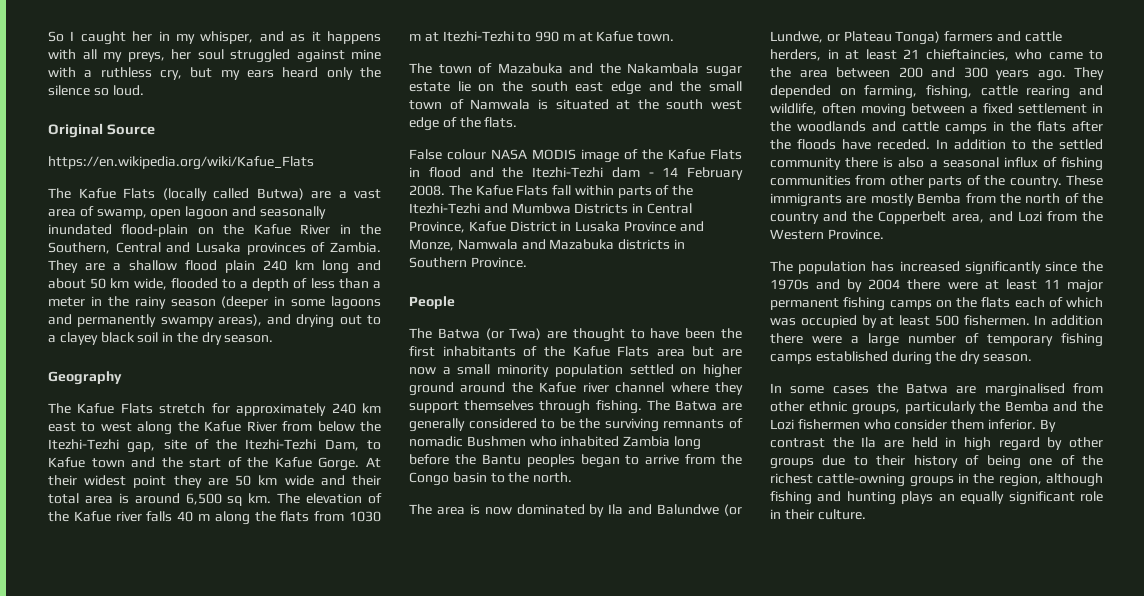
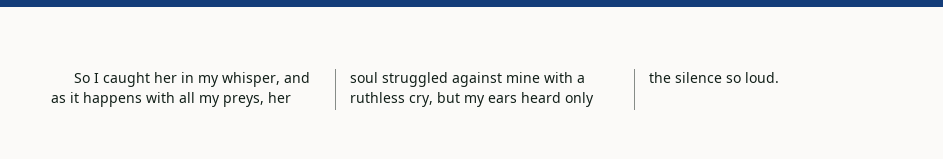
- Original Source
- https://en.wikipedia.org/wiki/Kafue_Flats
- The Kafue Flats (locally called Butwa) are a vast area of swamp, open lagoon and seasonally inundated flood-plain on the Kafue River in the Southern, Central and Lusaka provinces of Zambia. They are a shallow flood plain 240 km long and about 50 km wide, flooded to a depth of less than a meter in the rainy season (deeper in some lagoons and permanently swampy areas), and drying out to a clayey black soil in the dry season.
- Geography
- The Kafue Flats stretch for approximately 240 km east to west along the Kafue River from below the Itezhi-Tezhi gap, site of the Itezhi-Tezhi Dam, to Kafue town and the start of the Kafue Gorge. At their widest point they are 50 km wide and their total area is around 6,500 sq km. The elevation of the Kafue river falls 40 m along the flats from 1030 m at Itezhi-Tezhi to 990 m at Kafue town.
- The town of Mazabuka and the Nakambala sugar estate lie on the south east edge and the small town of Namwala is situated at the south west edge of the flats.
- False colour NASA MODIS image of the Kafue Flats in flood and the Itezhi-Tezhi dam - 14 February 2008. The Kafue Flats fall within parts of the Itezhi-Tezhi and Mumbwa Districts in Central Province, Kafue District in Lusaka Province and Monze, Namwala and Mazabuka districts in Southern Province.
- People
- The Batwa (or Twa) are thought to have been the first inhabitants of the Kafue Flats area but are now a small minority population settled on higher ground around the Kafue river channel where they support themselves through fishing. The Batwa are generally considered to be the surviving remnants of nomadic Bushmen who inhabited Zambia long before the Bantu peoples began to arrive from the Congo basin to the north.
- The area is now dominated by Ila and Balundwe (or Lundwe, or Plateau Tonga) farmers and cattle herders, in at least 21 chieftaincies, who came to the area between 200 and 300 years ago. They depended on farming, fishing, cattle rearing and wildlife, often moving between a fixed settlement in the woodlands and cattle camps in the flats after the floods have receded. In addition to the settled community there is also a seasonal influx of fishing communities from other parts of the country. These immigrants are mostly Bemba from the north of the country and the Copperbelt area, and Lozi from the Western Province.
- The population has increased significantly since the 1970s and by 2004 there were at least 11 major permanent fishing camps on the flats each of which was occupied by at least 500 fishermen. In addition there were a large number of temporary fishing camps established during the dry season.
- In some cases the Batwa are marginalised from other ethnic groups, particularly the Bemba and the Lozi fishermen who consider them inferior. By contrast the Ila are held in high regard by other groups due to their history of being one of the richest cattle-owning groups in the region, although fishing and hunting plays an equally significant role in their culture.

